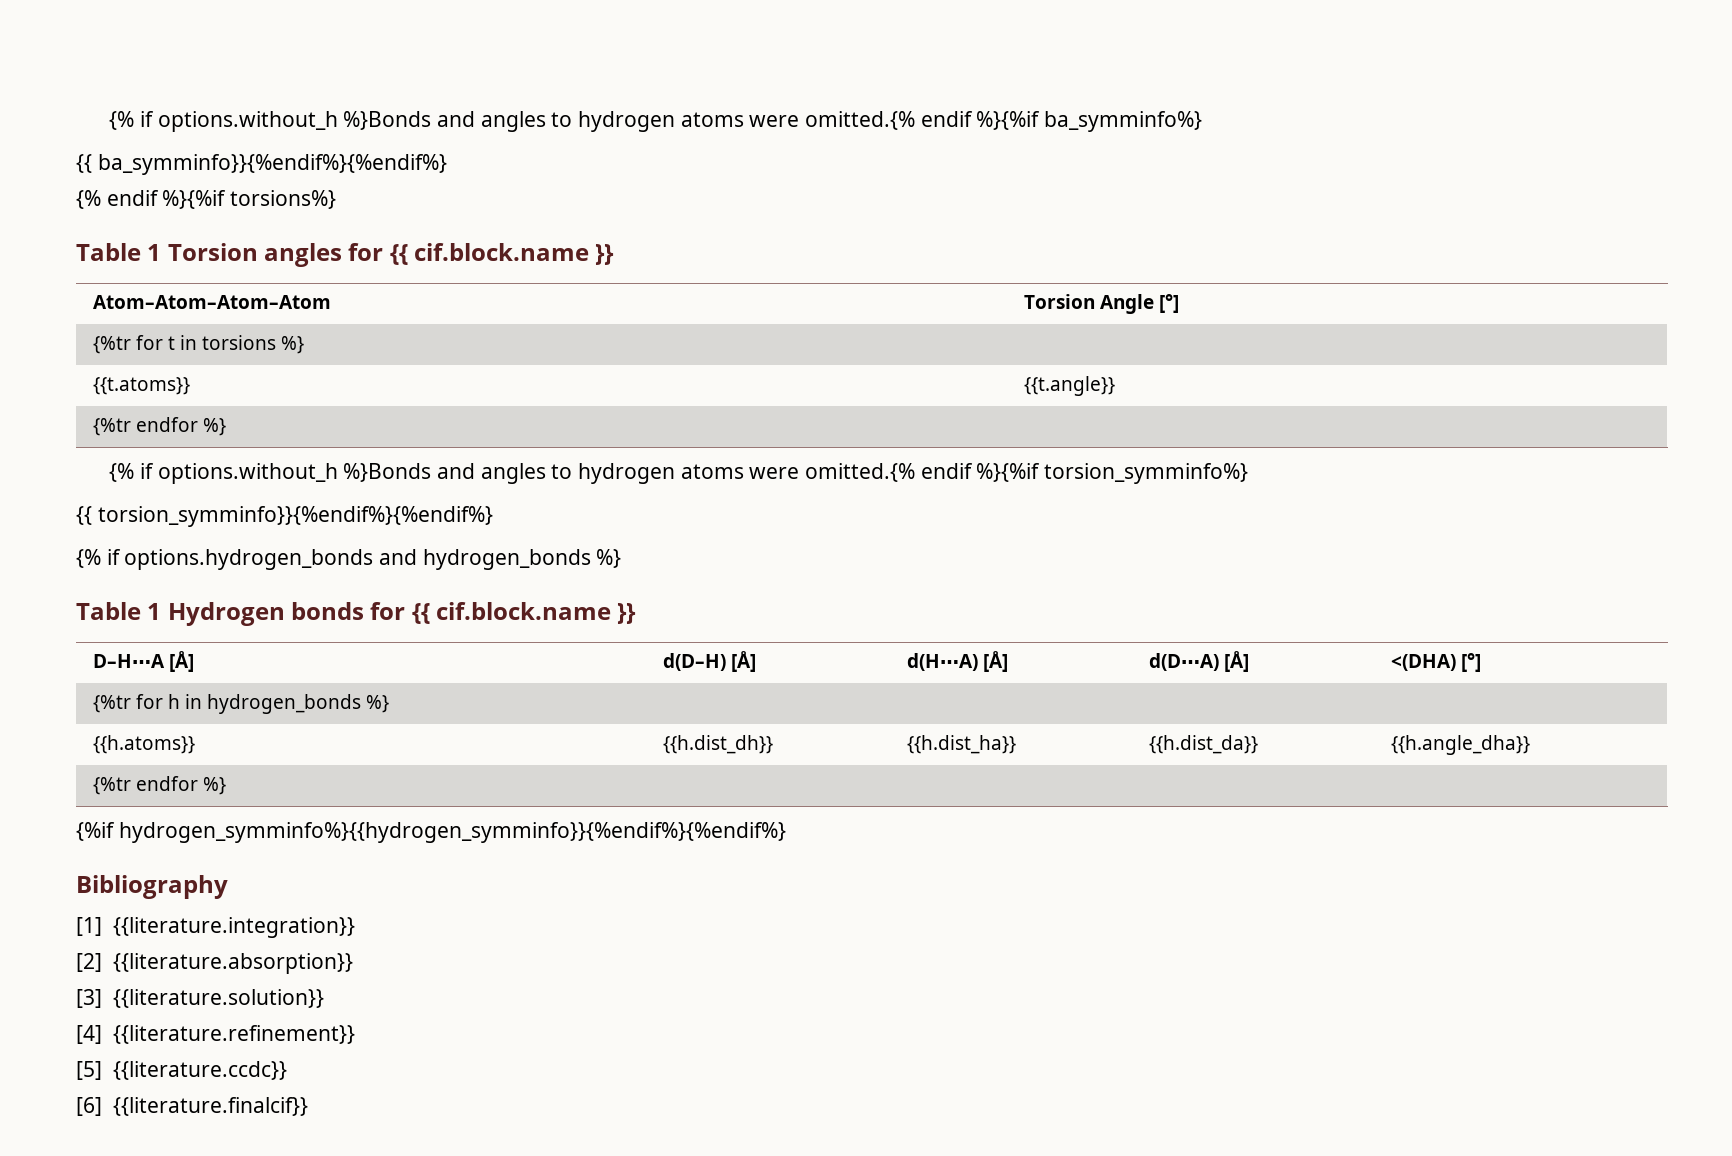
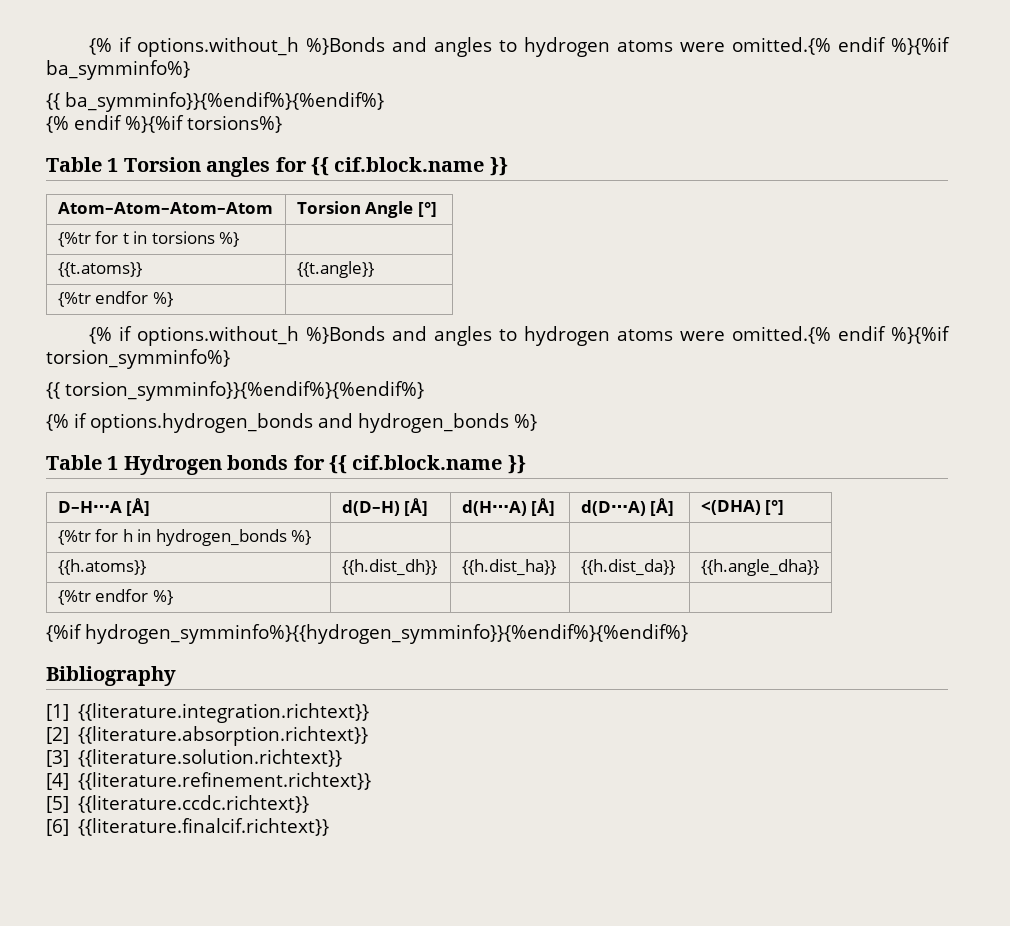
- [1] {{literature.integration}}
+ [1] {{literature.integration.richtext}}
- [2] {{literature.absorption}}
+ [2] {{literature.absorption.richtext}}
- [3] {{literature.solution}}
+ [3] {{literature.solution.richtext}}
- [4] {{literature.refinement}}
+ [4] {{literature.refinement.richtext}}
- [5] {{literature.ccdc}}
+ [5] {{literature.ccdc.richtext}}
- [6] {{literature.finalcif}}
+ [6] {{literature.finalcif.richtext}}

